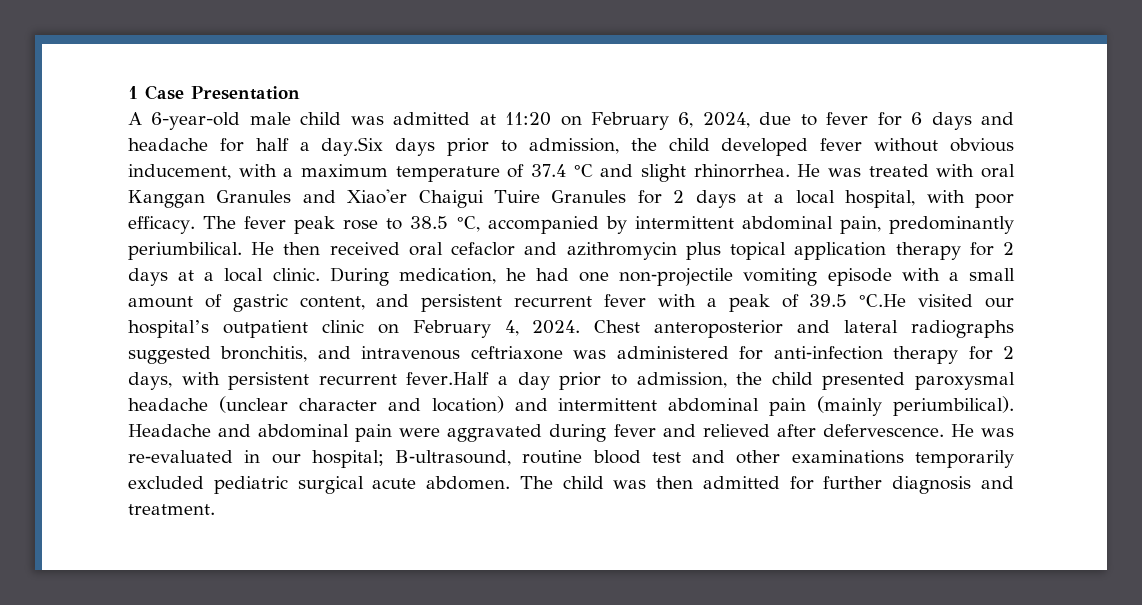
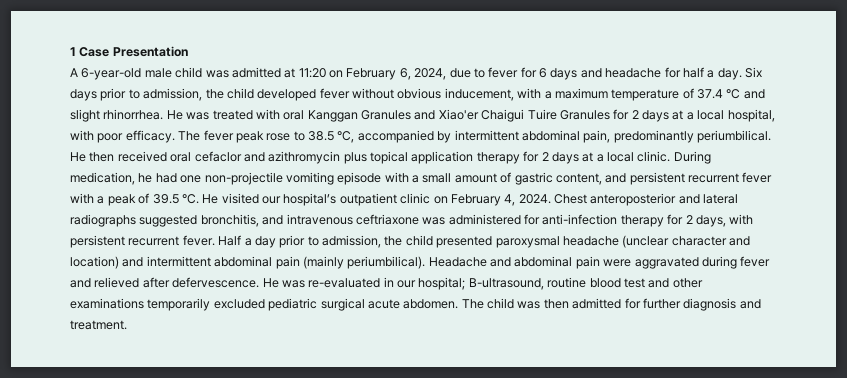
- A 6-year-old male child was admitted at 11:20 on February 6, 2024, due to fever for 6 days and headache for half a day.Six days prior to admission, the child developed fever without obvious inducement, with a maximum temperature of 37.4 °C and slight rhinorrhea.
+ A 6-year-old male child was admitted at 11:20 on February 6, 2024, due to fever for 6 days and headache for half a day. Six days prior to admission, the child developed fever without obvious inducement, with a maximum temperature of 37.4 °C and slight rhinorrhea.
- During medication, he had one non‑projectile vomiting episode with a small amount of gastric content, and persistent recurrent fever with a peak of 39.5 °C.He visited our hospital’s outpatient clinic on February 4, 2024.
+ During medication, he had one non‑projectile vomiting episode with a small amount of gastric content, and persistent recurrent fever with a peak of 39.5 °C. He visited our hospital’s outpatient clinic on February 4, 2024.
- Chest anteroposterior and lateral radiographs suggested bronchitis, and intravenous ceftriaxone was administered for anti‑infection therapy for 2 days, with persistent recurrent fever.Half a day prior to admission, the child presented paroxysmal headache (unclear character and location) and intermittent abdominal pain (mainly periumbilical).
+ Chest anteroposterior and lateral radiographs suggested bronchitis, and intravenous ceftriaxone was administered for anti‑infection therapy for 2 days, with persistent recurrent fever. Half a day prior to admission, the child presented paroxysmal headache (unclear character and location) and intermittent abdominal pain (mainly periumbilical).

